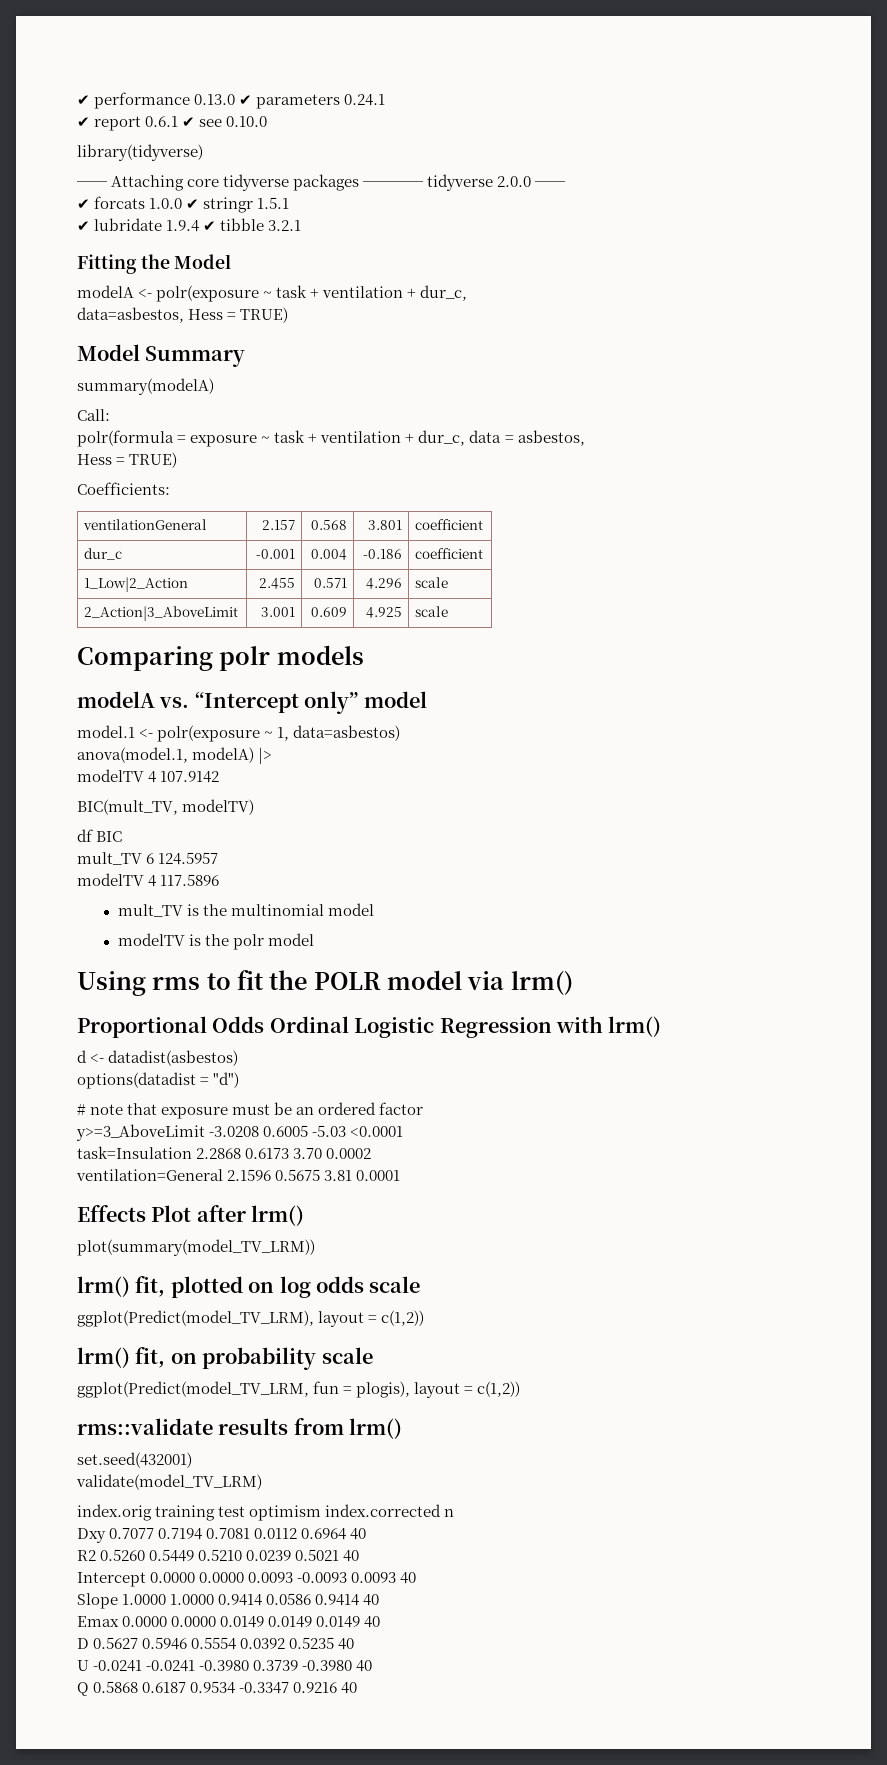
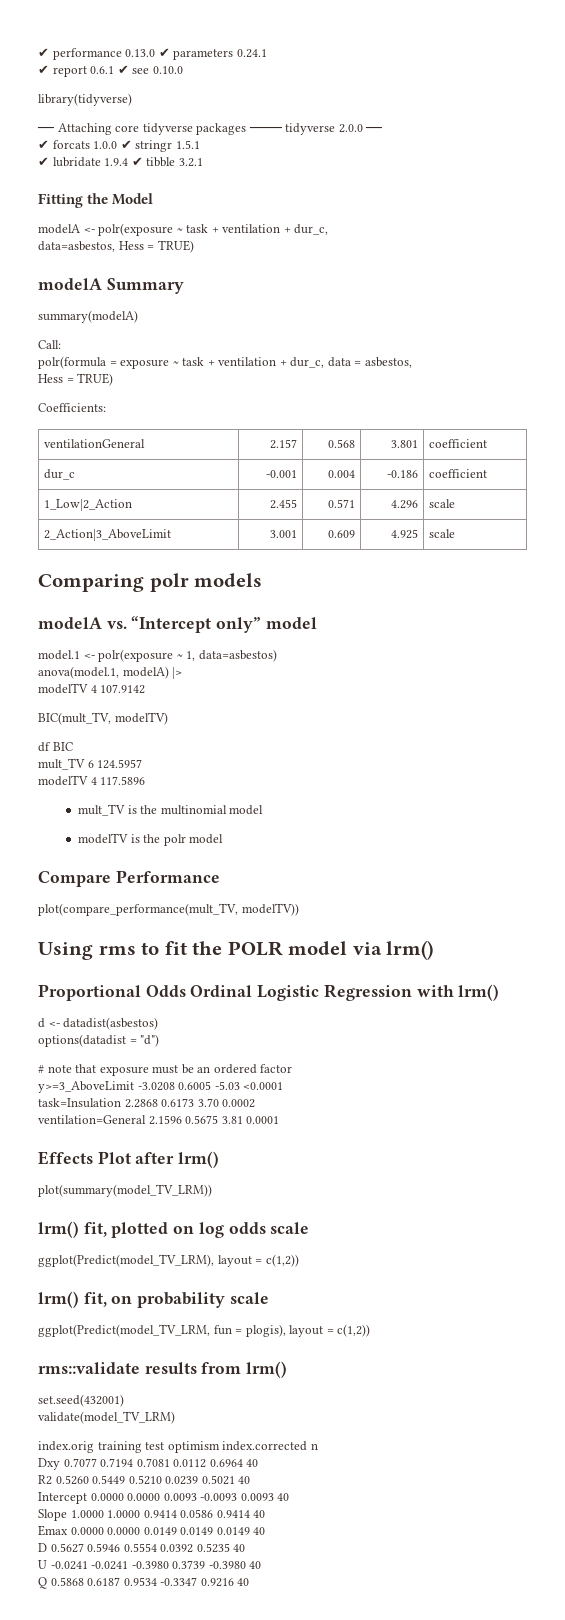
- Model Summary
+ modelA Summary
+ Compare Performance
+ plot(compare_performance(mult_TV, modelTV))

